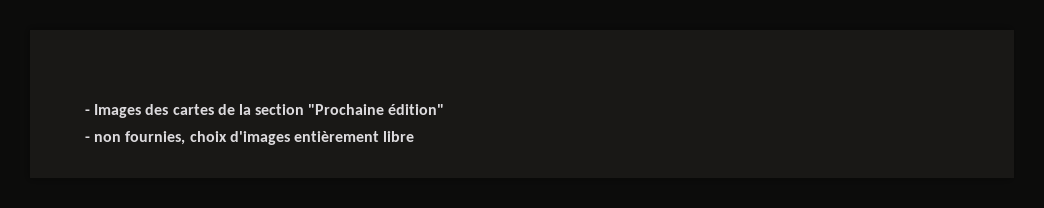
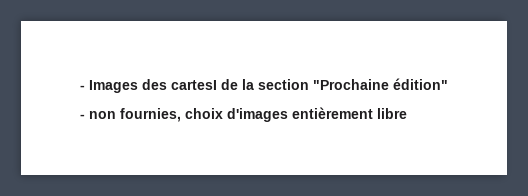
- - Images des cartes de la section "Prochaine édition"
+ - Images des cartesI de la section "Prochaine édition"

